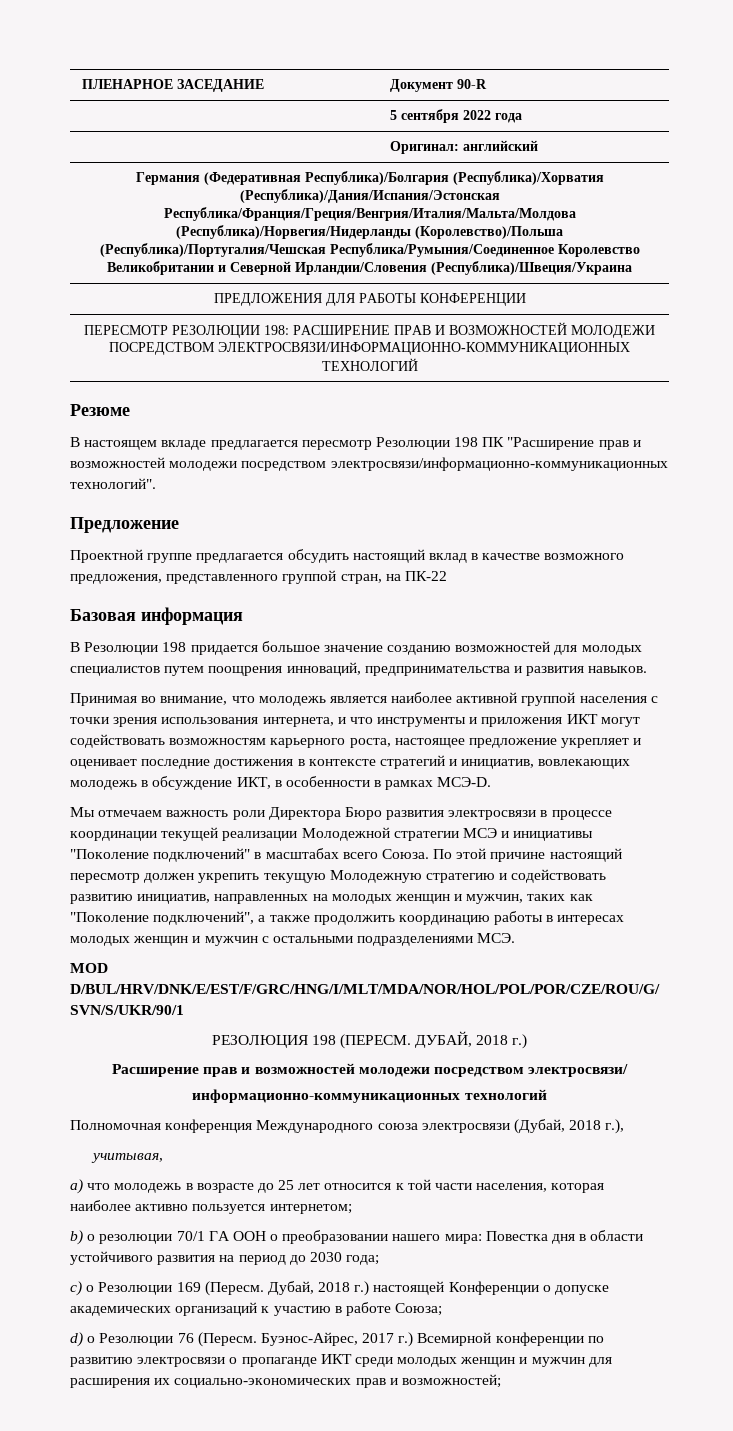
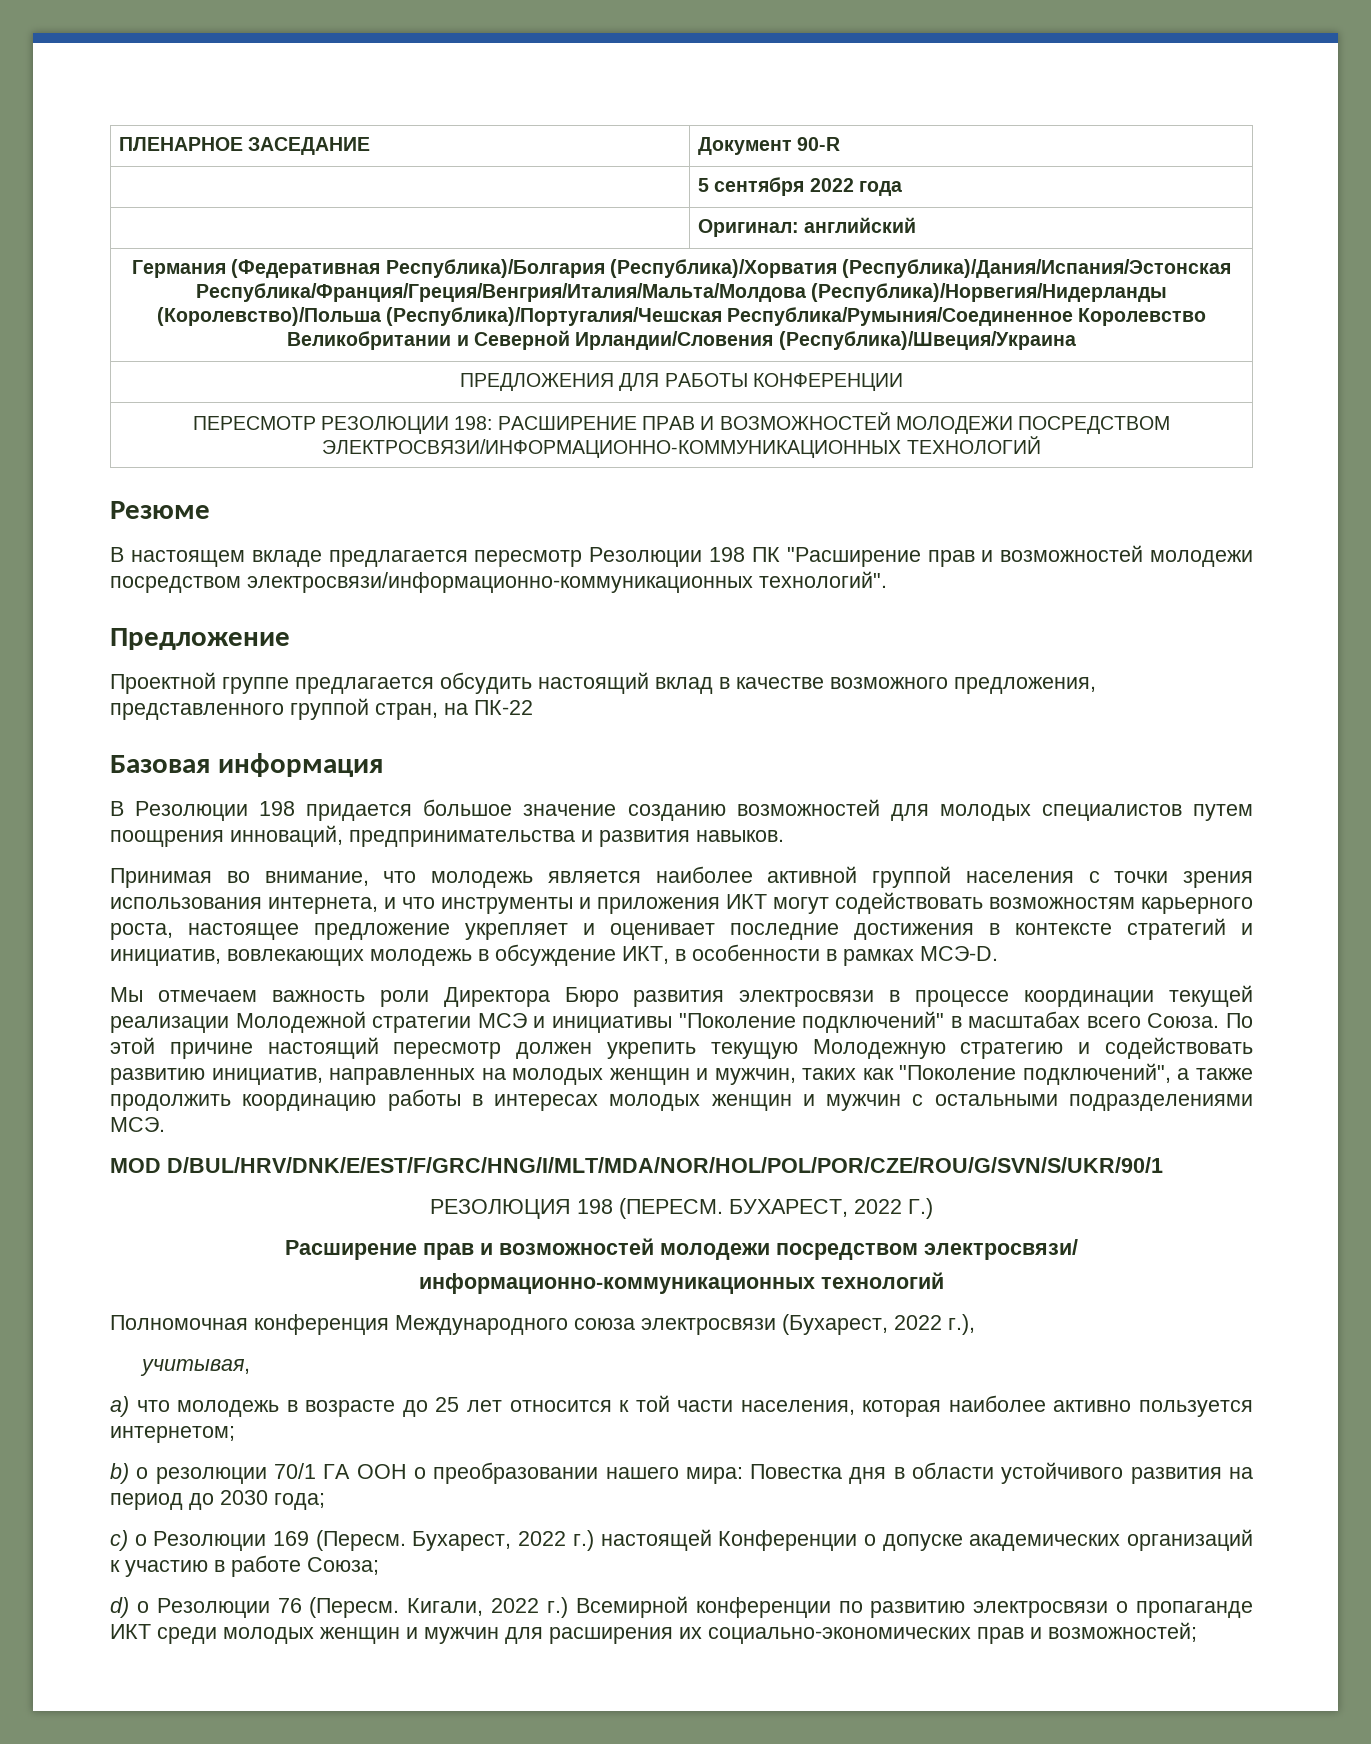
- ДУБАЙ, 2018 г.)
+ БУХАРЕСТ, 2022 Г.)
- Полномочная конференция Международного союза электросвязи (Дубай, 2018 г.),
+ Полномочная конференция Международного союза электросвязи (Бухарест, 2022 г.),
- Дубай, 2018 г.) настоящей Конференции о допуске академических организаций к участию в работе Союза;
+ Бухарест, 2022 г.) настоящей Конференции о допуске академических организаций к участию в работе Союза;
- Буэнос-Айрес, 2017 г.) Всемирной конференции по развитию электросвязи о пропаганде ИКТ среди молодых женщин и мужчин для расширения их социально-экономических прав и возможностей;
+ Кигали, 2022 г.) Всемирной конференции по развитию электросвязи о пропаганде ИКТ среди молодых женщин и мужчин для расширения их социально-экономических прав и возможностей;

